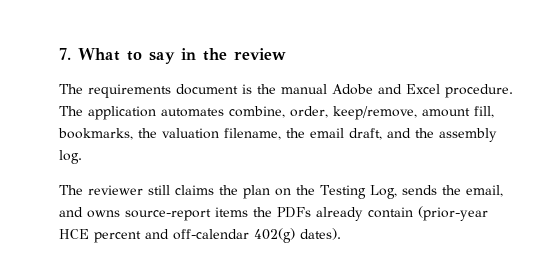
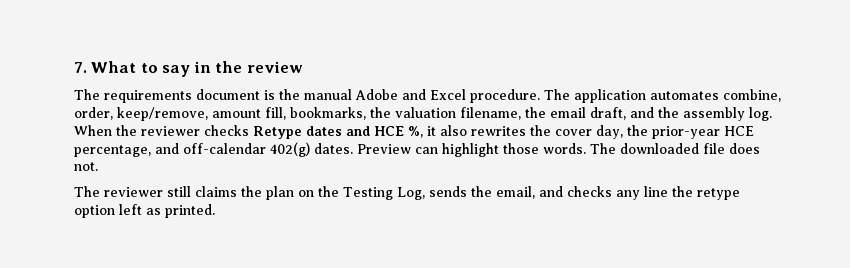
+ When the reviewer checks Retype dates and HCE %, it also rewrites the cover day, the prior-year HCE percentage, and off-calendar 402(g) dates. Preview can highlight those words. The downloaded file does not.
- The reviewer still claims the plan on the Testing Log, sends the email, and owns source-report items the PDFs already contain (prior-year HCE percent and off-calendar 402(g) dates).
+ The reviewer still claims the plan on the Testing Log, sends the email, and checks any line the retype option left as printed.

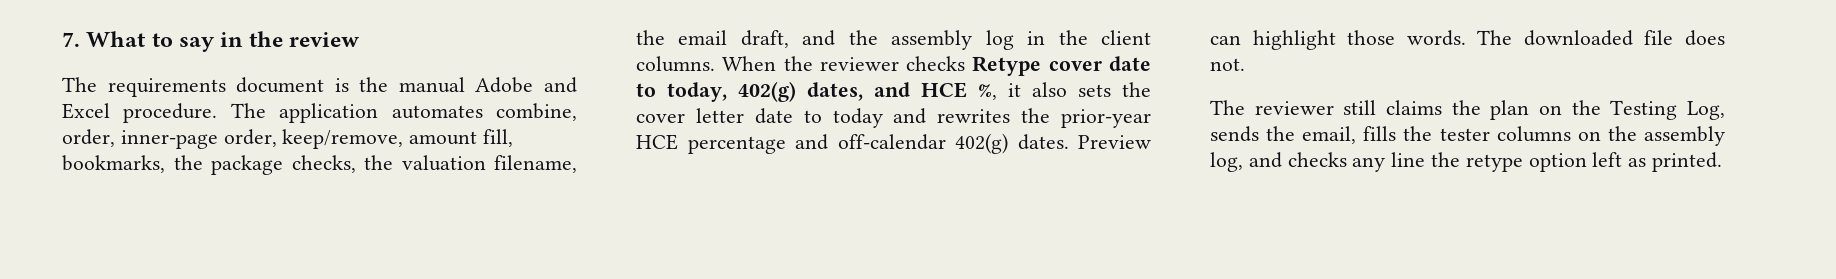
- The application automates combine, order, keep/remove, amount fill, bookmarks, the valuation filename, the email draft, and the assembly log.
+ The application automates combine, order, inner-page order, keep/remove, amount fill, bookmarks, the package checks, the valuation filename, the email draft, and the assembly log in the client columns.
- When the reviewer checks Retype dates and HCE %, it also rewrites the cover day, the prior-year HCE percentage, and off-calendar 402(g) dates.
+ When the reviewer checks Retype cover date to today, 402(g) dates, and HCE %, it also sets the cover letter date to today and rewrites the prior-year HCE percentage and off-calendar 402(g) dates.
- The reviewer still claims the plan on the Testing Log, sends the email, and checks any line the retype option left as printed.
+ The reviewer still claims the plan on the Testing Log, sends the email, fills the tester columns on the assembly log, and checks any line the retype option left as printed.

